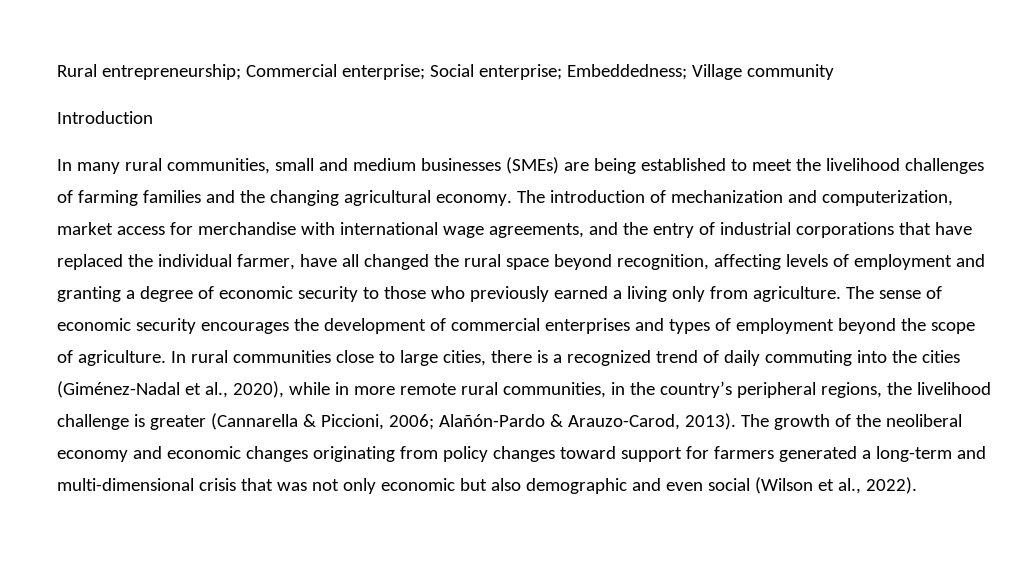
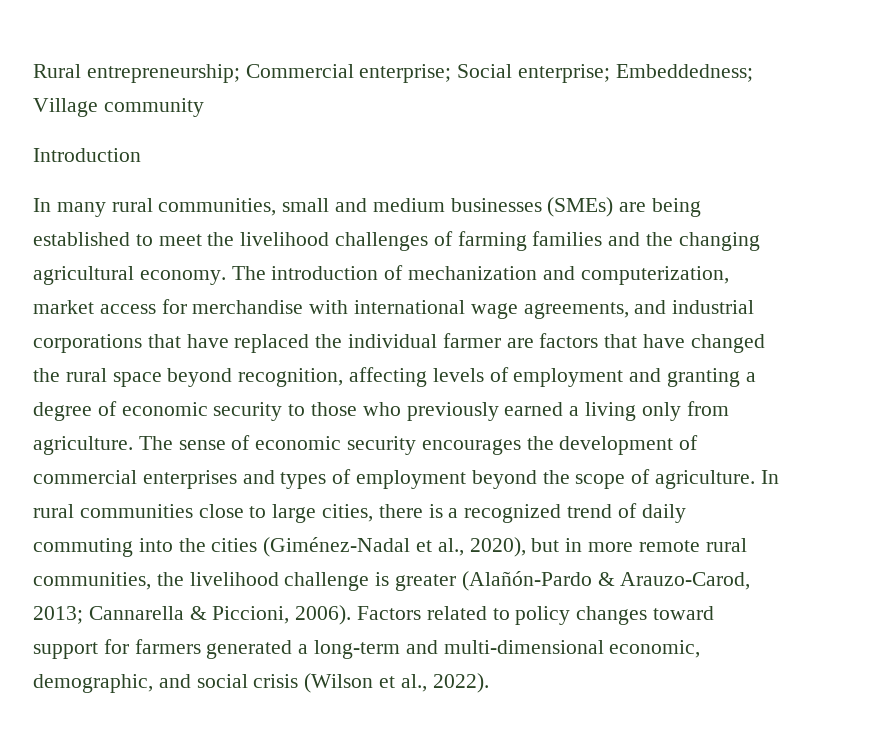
- The introduction of mechanization and computerization, market access for merchandise with international wage agreements, and the entry of industrial corporations that have replaced the individual farmer, have all changed the rural space beyond recognition, affecting levels of employment and granting a degree of economic security to those who previously earned a living only from agriculture.
+ The introduction of mechanization and computerization, market access for merchandise with international wage agreements, and industrial corporations that have replaced the individual farmer are factors that have changed the rural space beyond recognition, affecting levels of employment and granting a degree of economic security to those who previously earned a living only from agriculture.
- In rural communities close to large cities, there is a recognized trend of daily commuting into the cities (Giménez-Nadal et al., 2020), while in more remote rural communities, in the country’s peripheral regions, the livelihood challenge is greater (Cannarella & Piccioni, 2006; Alañón-Pardo & Arauzo-Carod, 2013). The growth of the neoliberal economy and economic changes originating from policy changes toward support for farmers generated a long-term and multi-dimensional crisis that was not only economic but also demographic and even social (Wilson et al., 2022).
+ In rural communities close to large cities, there is a recognized trend of daily commuting into the cities (Giménez-Nadal et al., 2020), but in more remote rural communities, the livelihood challenge is greater (Alañón-Pardo & Arauzo-Carod, 2013; Cannarella & Piccioni, 2006). Factors related to policy changes toward support for farmers generated a long-term and multi-dimensional economic, demographic, and social crisis (Wilson et al., 2022).

